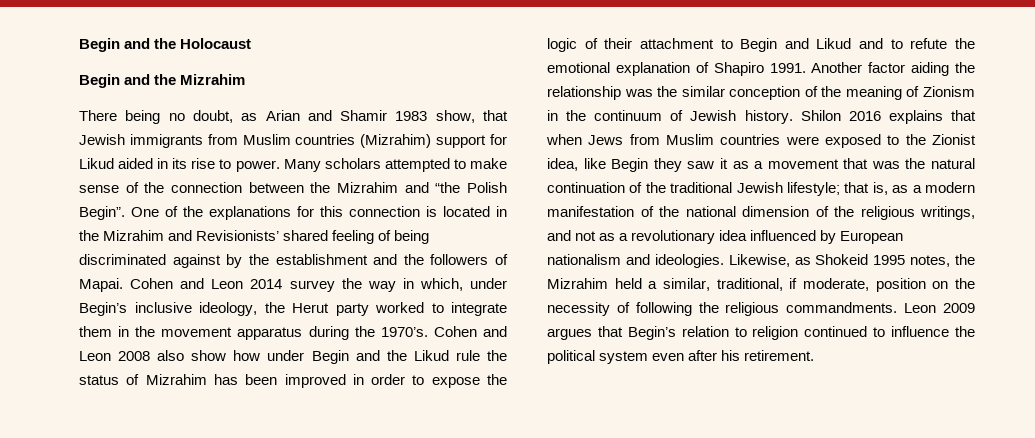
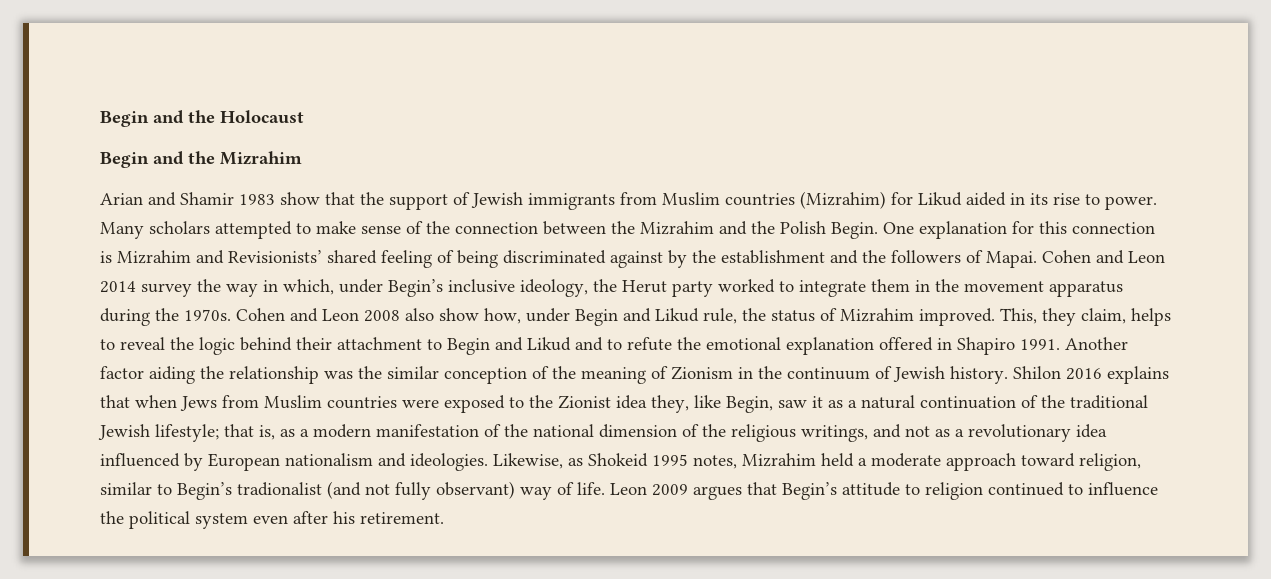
- There being no doubt, as Arian and Shamir 1983 show, that Jewish immigrants from Muslim countries (Mizrahim) support for Likud aided in its rise to power.
+ Arian and Shamir 1983 show that the support of Jewish immigrants from Muslim countries (Mizrahim) for Likud aided in its rise to power.
- Many scholars attempted to make sense of the connection between the Mizrahim and “the Polish Begin”. One of the explanations for this connection is located in the Mizrahim and Revisionists’ shared feeling of being discriminated against by the establishment and the followers of Mapai.
+ Many scholars attempted to make sense of the connection between the Mizrahim and the Polish Begin. One explanation for this connection is Mizrahim and Revisionists’ shared feeling of being discriminated against by the establishment and the followers of Mapai.
- Cohen and Leon 2014 survey the way in which, under Begin’s inclusive ideology, the Herut party worked to integrate them in the movement apparatus during the 1970’s.
+ Cohen and Leon 2014 survey the way in which, under Begin’s inclusive ideology, the Herut party worked to integrate them in the movement apparatus during the 1970s.
- Cohen and Leon 2008 also show how under Begin and the Likud rule the status of Mizrahim has been improved in order to expose the logic of their attachment to Begin and Likud and to refute the emotional explanation of Shapiro 1991.
+ Cohen and Leon 2008 also show how, under Begin and Likud rule, the status of Mizrahim improved. This, they claim, helps to reveal the logic behind their attachment to Begin and Likud and to refute the emotional explanation offered in Shapiro 1991.
- Shilon 2016 explains that when Jews from Muslim countries were exposed to the Zionist idea, like Begin they saw it as a movement that was the natural continuation of the traditional Jewish lifestyle; that is, as a modern manifestation of the national dimension of the religious writings, and not as a revolutionary idea influenced by European nationalism and ideologies.
+ Shilon 2016 explains that when Jews from Muslim countries were exposed to the Zionist idea they, like Begin, saw it as a natural continuation of the traditional Jewish lifestyle; that is, as a modern manifestation of the national dimension of the religious writings, and not as a revolutionary idea influenced by European nationalism and ideologies.
- Likewise, as Shokeid 1995 notes, the Mizrahim held a similar, traditional, if moderate, position on the necessity of following the religious commandments.
+ Likewise, as Shokeid 1995 notes, Mizrahim held a moderate approach toward religion, similar to Begin’s tradionalist (and not fully observant) way of life.
- Leon 2009 argues that Begin’s relation to religion continued to influence the political system even after his retirement.
+ Leon 2009 argues that Begin’s attitude to religion continued to influence the political system even after his retirement.

